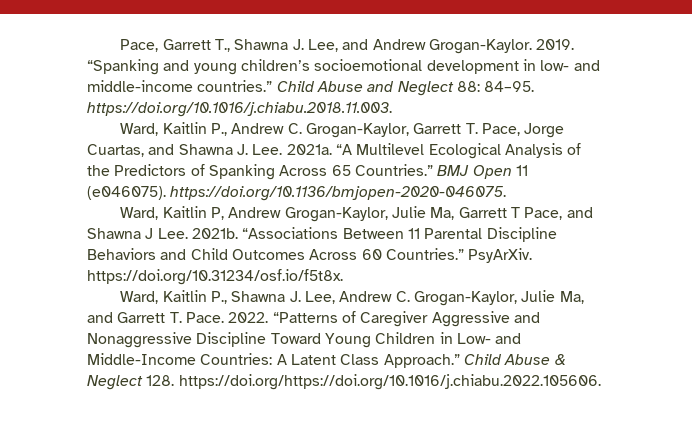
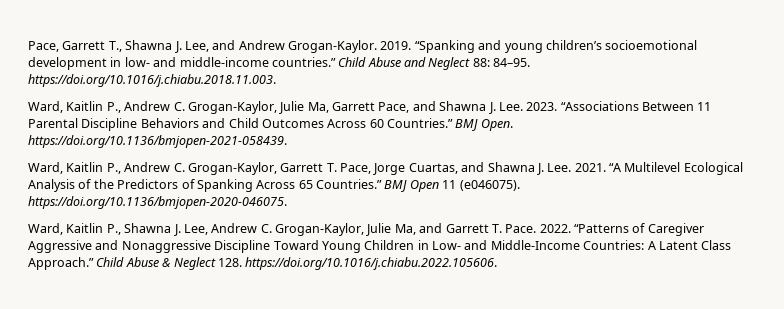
+ Ward, Kaitlin P., Andrew C. Grogan-Kaylor, Julie Ma, Garrett Pace, and Shawna J. Lee. 2023. “Associations Between 11 Parental Discipline Behaviors and Child Outcomes Across 60 Countries.” BMJ Open. https://doi.org/10.1136/bmjopen-2021-058439.
- Ward, Kaitlin P., Andrew C. Grogan-Kaylor, Garrett T. Pace, Jorge Cuartas, and Shawna J. Lee. 2021a.
+ Ward, Kaitlin P., Andrew C. Grogan-Kaylor, Garrett T. Pace, Jorge Cuartas, and Shawna J. Lee. 2021.
- Ward, Kaitlin P, Andrew Grogan-Kaylor, Julie Ma, Garrett T Pace, and Shawna J Lee. 2021b. “Associations Between 11 Parental Discipline Behaviors and Child Outcomes Across 60 Countries.” PsyArXiv. https://doi.org/10.31234/osf.io/f5t8x.
- Child Abuse & Neglect 128. https://doi.org/https://doi.org/10.1016/j.chiabu.2022.105606.
+ Child Abuse & Neglect 128. https://doi.org/10.1016/j.chiabu.2022.105606.

